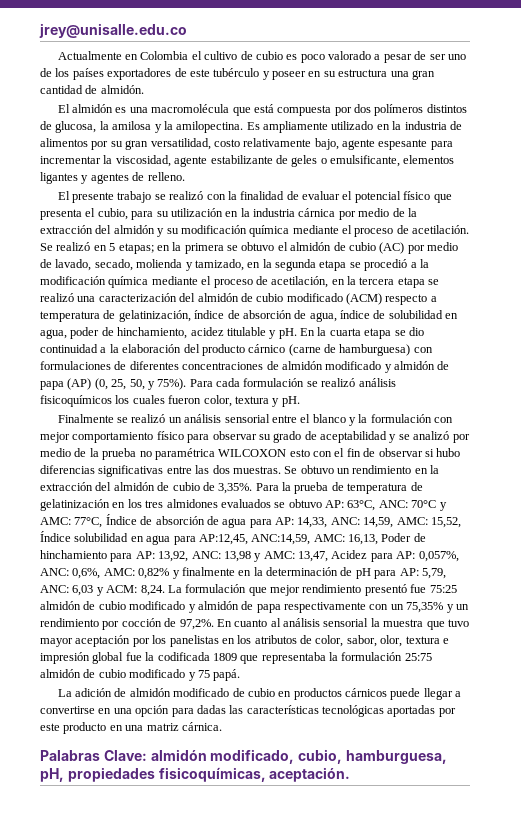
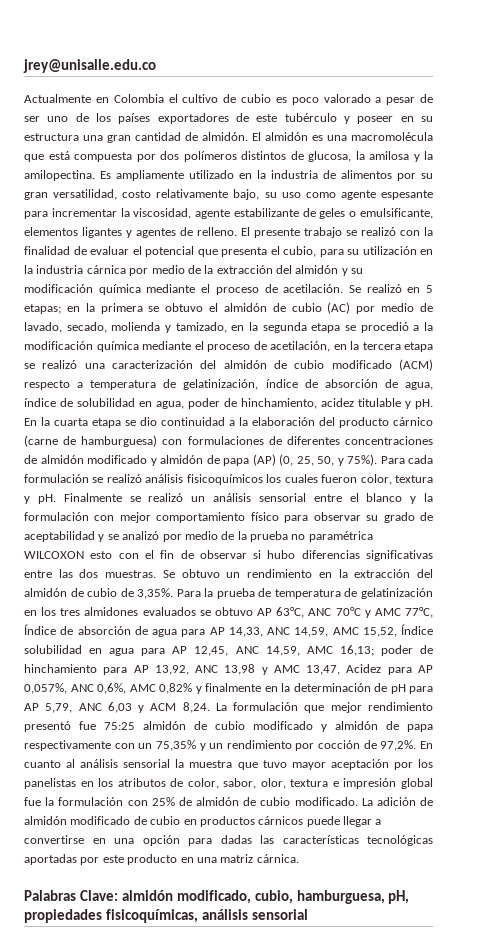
- Actualmente en Colombia el cultivo de cubio es poco valorado a pesar de ser uno de los países exportadores de este tubérculo y poseer en su estructura una gran cantidad de almidón.
- El almidón es una macromolécula que está compuesta por dos polímeros distintos de glucosa, la amilosa y la amilopectina.
+ Actualmente en Colombia el cultivo de cubio es poco valorado a pesar de ser uno de los países exportadores de este tubérculo y poseer en su estructura una gran cantidad de almidón. El almidón es una macromolécula que está compuesta por dos polímeros distintos de glucosa, la amilosa y la amilopectina.
- Es ampliamente utilizado en la industria de alimentos por su gran versatilidad, costo relativamente bajo, agente espesante para incrementar la viscosidad, agente estabilizante de geles o emulsificante, elementos ligantes y agentes de relleno.
- El presente trabajo se realizó con la finalidad de evaluar el potencial físico que presenta el cubio, para su utilización en la industria cárnica por medio de la extracción del almidón y su modificación química mediante el proceso de acetilación.
+ Es ampliamente utilizado en la industria de alimentos por su gran versatilidad, costo relativamente bajo, su uso como agente espesante para incrementar la viscosidad, agente estabilizante de geles o emulsificante, elementos ligantes y agentes de relleno. El presente trabajo se realizó con la finalidad de evaluar el potencial que presenta el cubio, para su utilización en la industria cárnica por medio de la extracción del almidón y su modificación química mediante el proceso de acetilación.
- Para cada formulación se realizó análisis fisicoquímicos los cuales fueron color, textura y pH.
- Finalmente se realizó un análisis sensorial entre el blanco y la formulación con mejor comportamiento físico para observar su grado de aceptabilidad y se analizó por medio de la prueba no paramétrica WILCOXON esto con el fin de observar si hubo diferencias significativas entre las dos muestras.
+ Para cada formulación se realizó análisis fisicoquímicos los cuales fueron color, textura y pH. Finalmente se realizó un análisis sensorial entre el blanco y la formulación con mejor comportamiento físico para observar su grado de aceptabilidad y se analizó por medio de la prueba no paramétrica WILCOXON esto con el fin de observar si hubo diferencias significativas entre las dos muestras.
- Para la prueba de temperatura de gelatinización en los tres almidones evaluados se obtuvo AP: 63°C, ANC: 70°C y AMC: 77°C, Índice de absorción de agua para AP: 14,33, ANC: 14,59, AMC: 15,52, Índice solubilidad en agua para AP:12,45, ANC:14,59, AMC: 16,13, Poder de hinchamiento para AP: 13,92, ANC: 13,98 y AMC: 13,47, Acidez para AP: 0,057%, ANC: 0,6%, AMC: 0,82% y finalmente en la determinación de pH para AP: 5,79, ANC: 6,03 y ACM: 8,24.
+ Para la prueba de temperatura de gelatinización en los tres almidones evaluados se obtuvo AP 63°C, ANC 70°C y AMC 77°C, Índice de absorción de agua para AP 14,33, ANC 14,59, AMC 15,52, Índice solubilidad en agua para AP 12,45, ANC 14,59, AMC 16,13; poder de hinchamiento para AP 13,92, ANC 13,98 y AMC 13,47, Acidez para AP 0,057%, ANC 0,6%, AMC 0,82% y finalmente en la determinación de pH para AP 5,79, ANC 6,03 y ACM 8,24.
- En cuanto al análisis sensorial la muestra que tuvo mayor aceptación por los panelistas en los atributos de color, sabor, olor, textura e impresión global fue la codificada 1809 que representaba la formulación 25:75 almidón de cubio modificado y 75 papá.
- La adición de almidón modificado de cubio en productos cárnicos puede llegar a convertirse en una opción para dadas las características tecnológicas aportadas por este producto en una matriz cárnica.
+ En cuanto al análisis sensorial la muestra que tuvo mayor aceptación por los panelistas en los atributos de color, sabor, olor, textura e impresión global fue la formulación con 25% de almidón de cubio modificado. La adición de almidón modificado de cubio en productos cárnicos puede llegar a convertirse en una opción para dadas las características tecnológicas aportadas por este producto en una matriz cárnica.
- Palabras Clave: almidón modificado, cubio, hamburguesa, pH, propiedades fisicoquímicas, aceptación.
+ Palabras Clave: almidón modificado, cubio, hamburguesa, pH, propiedades fisicoquímicas, análisis sensorial

